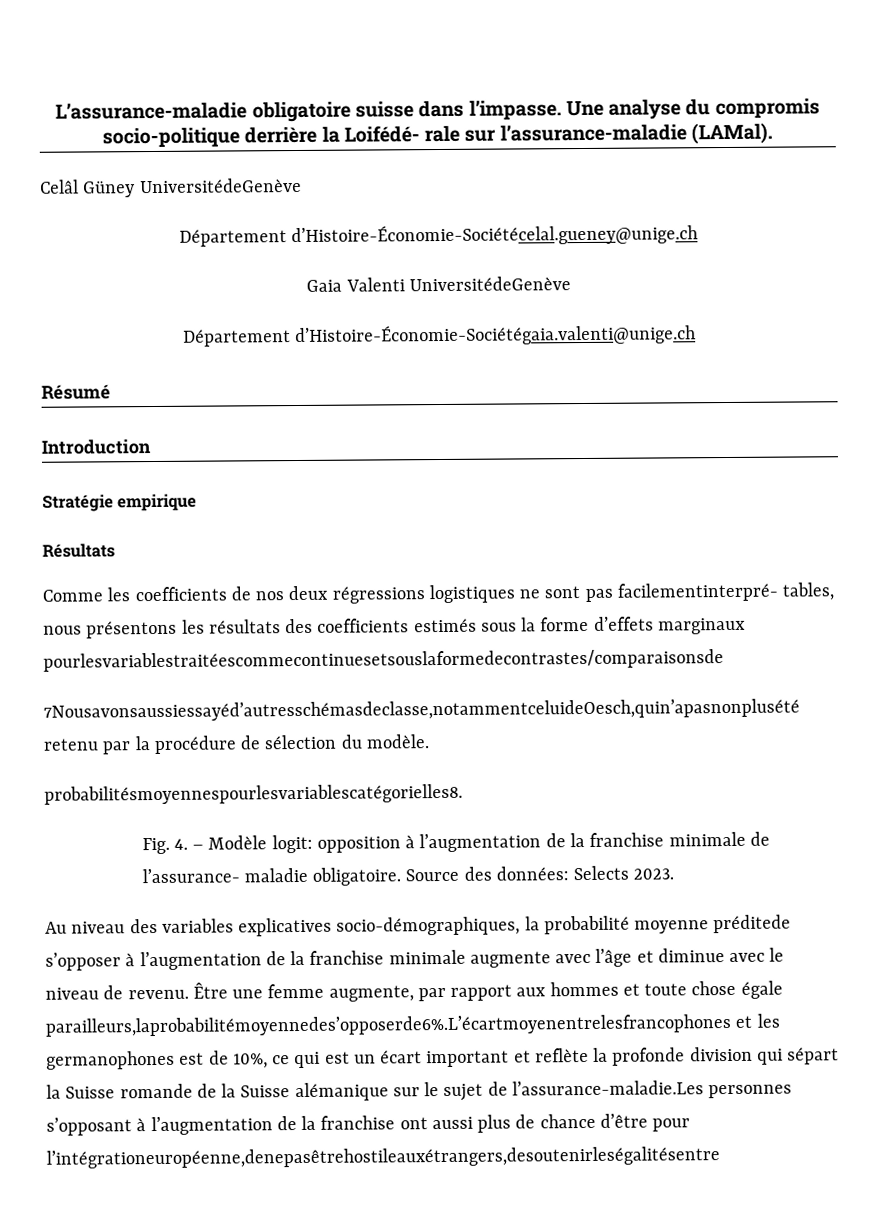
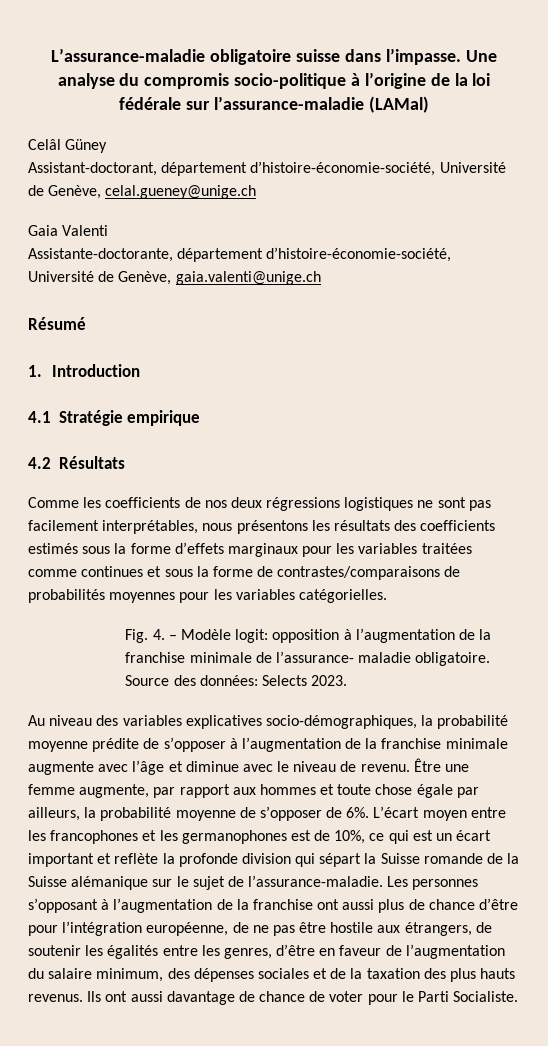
- Une analyse du compromis socio-politique derrière la Loifédé- rale sur l’assurance-maladie (LAMal).
+ Une analyse du compromis socio-politique à l’origine de la loi fédérale sur l’assurance-maladie (LAMal)
- Celâl Güney UniversitédeGenève
- Département d’Histoire-Économie-Sociétécelal.gueney@unige.ch
- Gaia Valenti UniversitédeGenève
- Département d’Histoire-Économie-Sociétégaia.valenti@unige.ch
+ Celâl Güney
+ Assistant-doctorant, département d’histoire-économie-société, Université de Genève, celal.gueney@unige.ch
+ Gaia Valenti
+ Assistante-doctorante, département d’histoire-économie-société, Université de Genève, gaia.valenti@unige.ch
- Introduction
+ 1. Introduction
- Stratégie empirique
+ 4.1 Stratégie empirique
- Résultats
+ 4.2 Résultats
- Comme les coefficients de nos deux régressions logistiques ne sont pas facilementinterpré- tables, nous présentons les résultats des coefficients estimés sous la forme d’effets marginaux pourlesvariablestraitéescommecontinuesetsouslaformedecontrastes/comparaisonsde
- 7Nousavonsaussiessayéd’autresschémasdeclasse,notammentceluideOesch,quin’apasnonplusété retenu par la procédure de sélection du modèle.
- probabilitésmoyennespourlesvariablescatégorielles8.
+ Comme les coefficients de nos deux régressions logistiques ne sont pas facilement interprétables, nous présentons les résultats des coefficients estimés sous la forme d’effets marginaux pour les variables traitées comme continues et sous la forme de contrastes/comparaisons de probabilités moyennes pour les variables catégorielles.
- Au niveau des variables explicatives socio-démographiques, la probabilité moyenne préditede s’opposer à l’augmentation de la franchise minimale augmente avec l’âge et diminue avec le niveau de revenu.
+ Au niveau des variables explicatives socio-démographiques, la probabilité moyenne prédite de s’opposer à l’augmentation de la franchise minimale augmente avec l’âge et diminue avec le niveau de revenu.
- Être une femme augmente, par rapport aux hommes et toute chose égale parailleurs,laprobabilitémoyennedes’opposerde6%.L’écartmoyenentrelesfrancophones et les germanophones est de 10%, ce qui est un écart important et reflète la profonde division qui sépart la Suisse romande de la Suisse alémanique sur le sujet de l’assurance-maladie.Les personnes s’opposant à l’augmentation de la franchise ont aussi plus de chance d’être pour l’intégrationeuropéenne,denepasêtrehostileauxétrangers,desoutenirleségalitésentre
+ Être une femme augmente, par rapport aux hommes et toute chose égale par ailleurs, la probabilité moyenne de s’opposer de 6%. L’écart moyen entre les francophones et les germanophones est de 10%, ce qui est un écart important et reflète la profonde division qui sépart la Suisse romande de la Suisse alémanique sur le sujet de l’assurance-maladie. Les personnes s’opposant à l’augmentation de la franchise ont aussi plus de chance d’être pour l’intégration européenne, de ne pas être hostile aux étrangers, de soutenir les égalités entre les genres, d’être en faveur de l’augmentation du salaire minimum, des dépenses sociales et de la taxation des plus hauts revenus. Ils ont aussi davantage de chance de voter pour le Parti Socialiste.

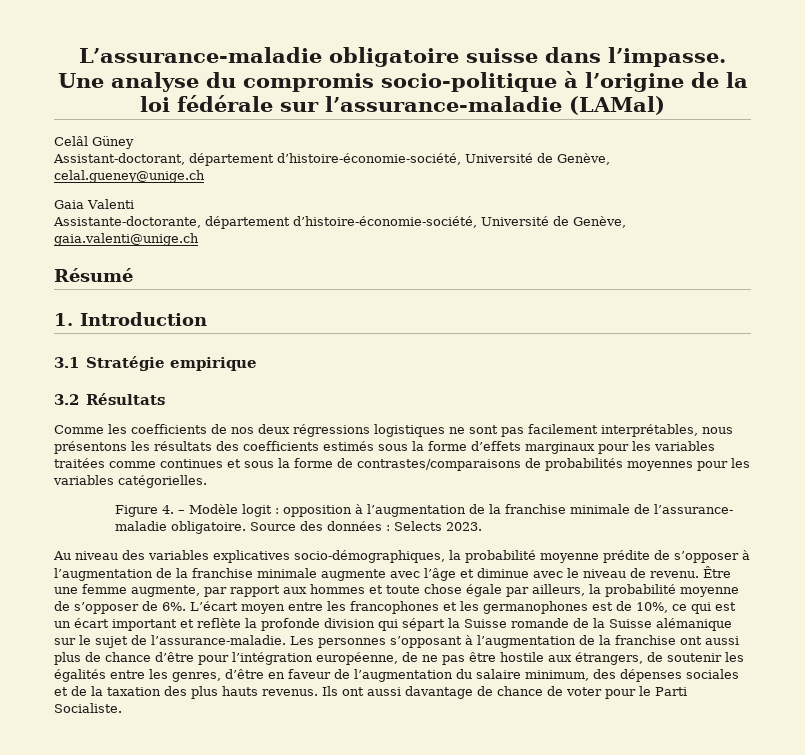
- 4.1 Stratégie empirique
+ 3.1 Stratégie empirique
- 4.2 Résultats
+ 3.2 Résultats
- Fig. 4. – Modèle logit: opposition à l’augmentation de la franchise minimale de l’assurance- maladie obligatoire.
+ Figure 4. – Modèle logit : opposition à l’augmentation de la franchise minimale de l’assurance- maladie obligatoire.
- Source des données: Selects 2023.
+ Source des données : Selects 2023.

